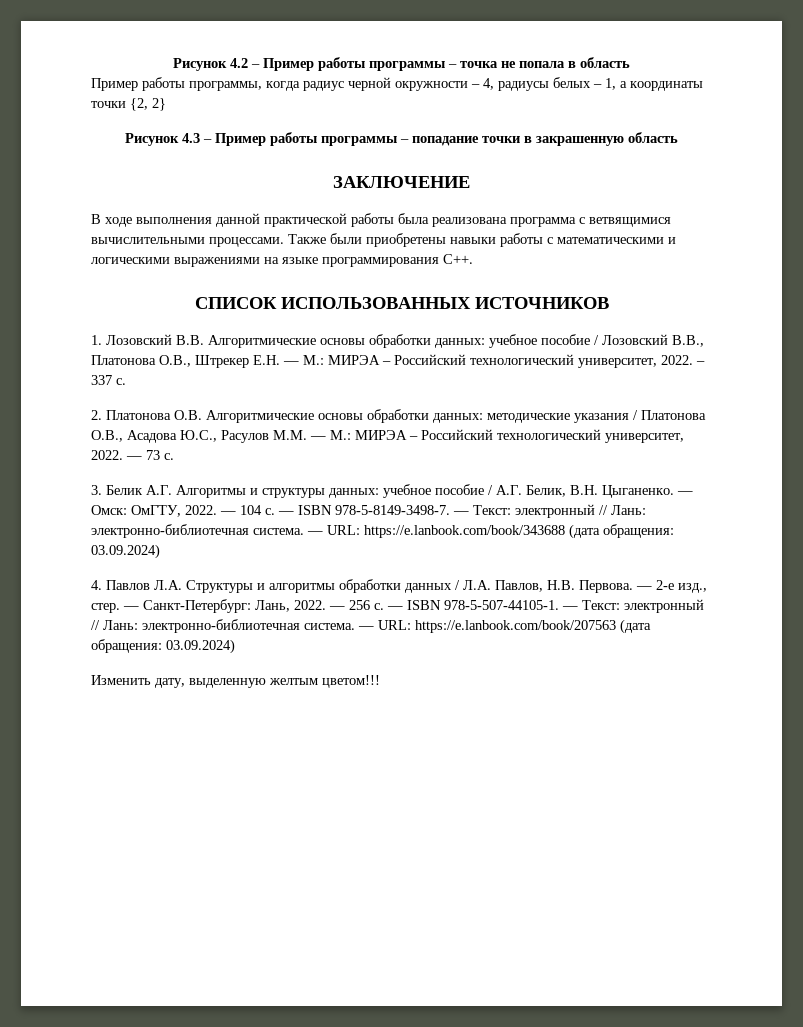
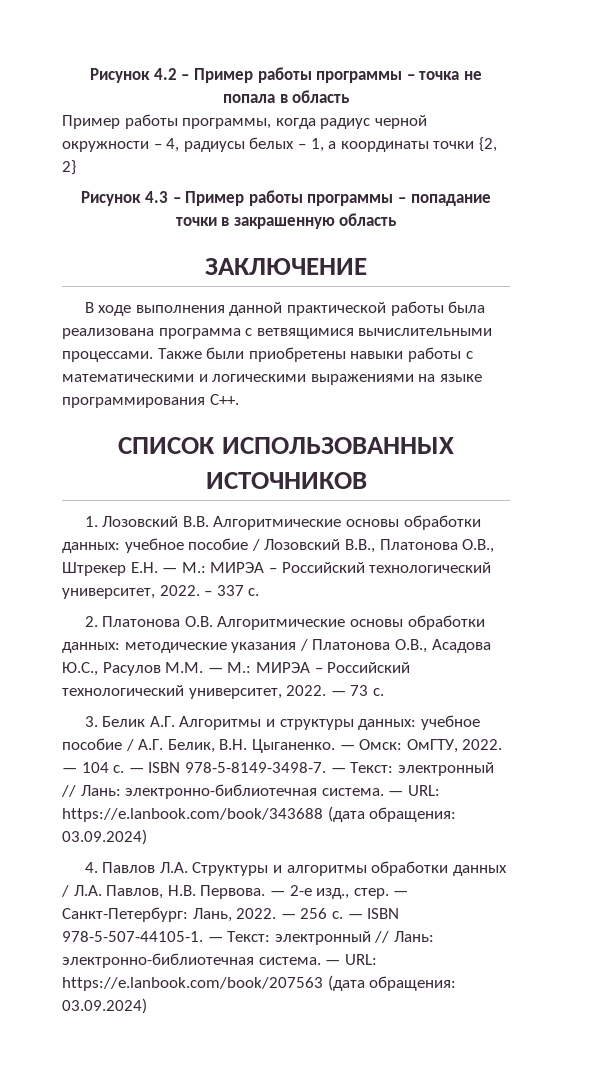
- Изменить дату, выделенную желтым цветом!!!

